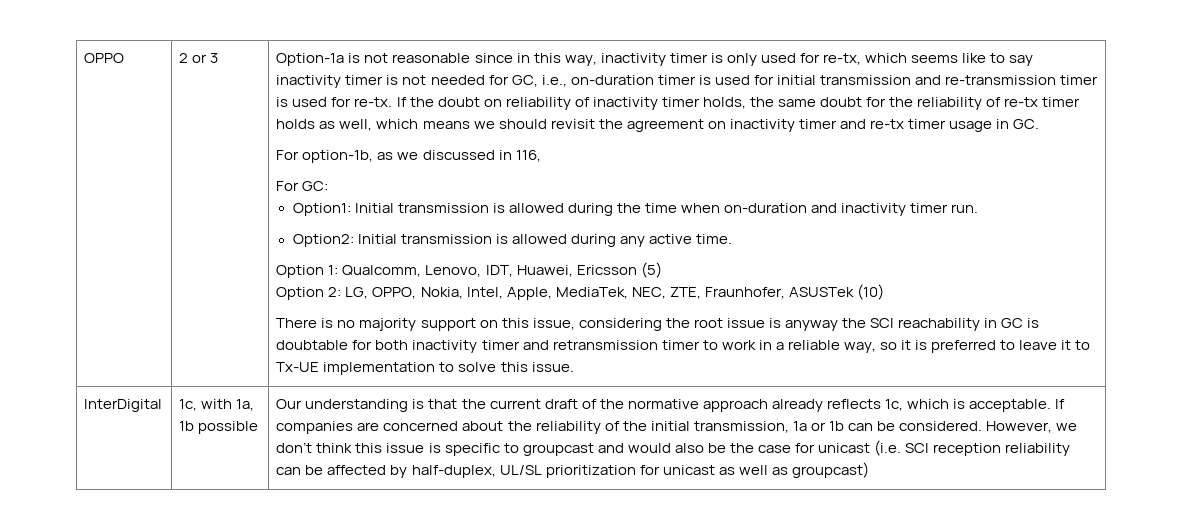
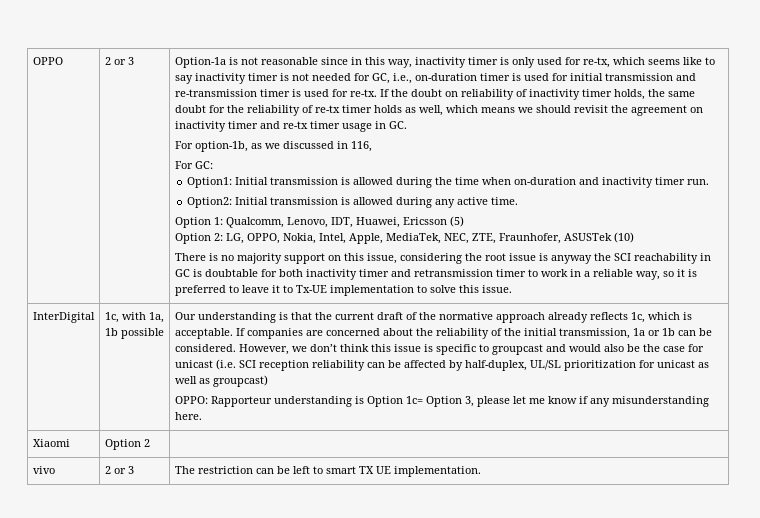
+ OPPO: Rapporteur understanding is Option 1c= Option 3, please let me know if any misunderstanding here.
+ Xiaomi | Option 2 |
+ vivo | 2 or 3 | The restriction can be left to smart TX UE implementation.

